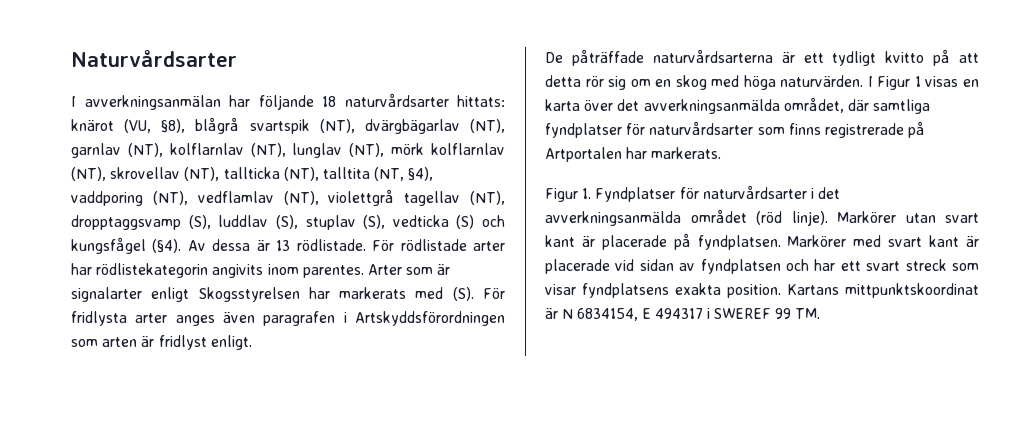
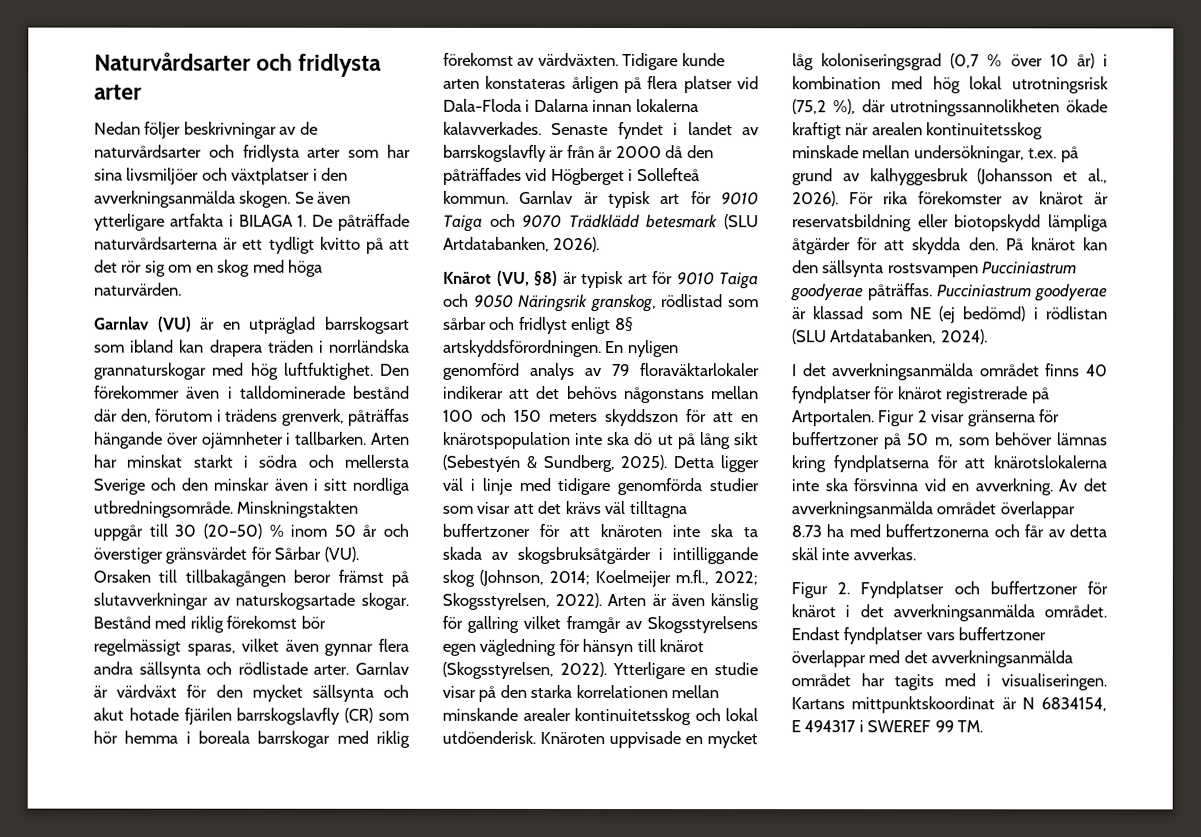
- Naturvårdsarter
- I avverkningsanmälan har följande 18 naturvårdsarter hittats: knärot (VU, §8), blågrå svartspik (NT), dvärgbägarlav (NT), garnlav (NT), kolflarnlav (NT), lunglav (NT), mörk kolflarnlav (NT), skrovellav (NT), tallticka (NT), talltita (NT, §4), vaddporing (NT), vedflamlav (NT), violettgrå tagellav (NT), dropptaggsvamp (S), luddlav (S), stuplav (S), vedticka (S) och kungsfågel (§4). Av dessa är 13 rödlistade. För rödlistade arter har rödlistekategorin angivits inom parentes. Arter som är signalarter enligt Skogsstyrelsen har markerats med (S). För fridlysta arter anges även paragrafen i Artskyddsförordningen som arten är fridlyst enligt.
- De påträffade naturvårdsarterna är ett tydligt kvitto på att detta rör sig om en skog med höga naturvärden. I Figur 1 visas en karta över det avverkningsanmälda området, där samtliga fyndplatser för naturvårdsarter som finns registrerade på Artportalen har markerats.
- Figur 1. Fyndplatser för naturvårdsarter i det avverkningsanmälda området (röd linje). Markörer utan svart kant är placerade på fyndplatsen. Markörer med svart kant är placerade vid sidan av fyndplatsen och har ett svart streck som visar fyndplatsens exakta position.
+ Naturvårdsarter och fridlysta arter
+ Nedan följer beskrivningar av de naturvårdsarter och fridlysta arter som har sina livsmiljöer och växtplatser i den avverkningsanmälda skogen. Se även ytterligare artfakta i BILAGA 1. De påträffade naturvårdsarterna är ett tydligt kvitto på att det rör sig om en skog med höga naturvärden.
+ Garnlav (VU) är en utpräglad barrskogsart som ibland kan drapera träden i norrländska grannaturskogar med hög luftfuktighet. Den förekommer även i talldominerade bestånd där den, förutom i trädens grenverk, påträffas hängande över ojämnheter i tallbarken. Arten har minskat starkt i södra och mellersta Sverige och den minskar även i sitt nordliga utbredningsområde. Minskningstakten uppgår till 30 (20–50) % inom 50 år och överstiger gränsvärdet för Sårbar (VU). Orsaken till tillbakagången beror främst på slutavverkningar av naturskogsartade skogar. Bestånd med riklig förekomst bör regelmässigt sparas, vilket även gynnar flera andra sällsynta och rödlistade arter. Garnlav är värdväxt för den mycket sällsynta och akut hotade fjärilen barrskogslavfly (CR) som hör hemma i boreala barrskogar med riklig förekomst av värdväxten. Tidigare kunde arten konstateras årligen på flera platser vid Dala-Floda i Dalarna innan lokalerna kalavverkades. Senaste fyndet i landet av barrskogslavfly är från år 2000 då den påträffades vid Högberget i Sollefteå kommun. Garnlav är typisk art för 9010 Taiga och 9070 Trädklädd betesmark (SLU Artdatabanken, 2026).
+ Knärot (VU, §8) är typisk art för 9010 Taiga och 9050 Näringsrik granskog, rödlistad som sårbar och fridlyst enligt 8§ artskyddsförordningen. En nyligen genomförd analys av 79 floraväktarlokaler indikerar att det behövs någonstans mellan 100 och 150 meters skyddszon för att en knärotspopulation inte ska dö ut på lång sikt (Sebestyén & Sundberg, 2025). Detta ligger väl i linje med tidigare genomförda studier som visar att det krävs väl tilltagna buffertzoner för att knäroten inte ska ta skada av skogsbruksåtgärder i intilliggande skog (Johnson, 2014; Koelmeijer m.fl., 2022; Skogsstyrelsen, 2022). Arten är även känslig för gallring vilket framgår av Skogsstyrelsens egen vägledning för hänsyn till knärot (Skogsstyrelsen, 2022). Ytterligare en studie visar på den starka korrelationen mellan minskande arealer kontinuitetsskog och lokal utdöenderisk. Knäroten uppvisade en mycket låg koloniseringsgrad (0,7 % över 10 år) i kombination med hög lokal utrotningsrisk (75,2 %), där utrotningssannolikheten ökade kraftigt när arealen kontinuitetsskog minskade mellan undersökningar, t.ex. på grund av kalhyggesbruk (Johansson et al., 2026). För rika förekomster av knärot är reservatsbildning eller biotopskydd lämpliga åtgärder för att skydda den. På knärot kan den sällsynta rostsvampen Pucciniastrum goodyerae påträffas. Pucciniastrum goodyerae är klassad som NE (ej bedömd) i rödlistan (SLU Artdatabanken, 2024).
+ I det avverkningsanmälda området finns 40 fyndplatser för knärot registrerade på Artportalen. Figur 2 visar gränserna för buffertzoner på 50 m, som behöver lämnas kring fyndplatserna för att knärotslokalerna inte ska försvinna vid en avverkning. Av det avverkningsanmälda området överlappar 8.73 ha med buffertzonerna och får av detta skäl inte avverkas.
+ Figur 2. Fyndplatser och buffertzoner för knärot i det avverkningsanmälda området. Endast fyndplatser vars buffertzoner överlappar med det avverkningsanmälda området har tagits med i visualiseringen.

